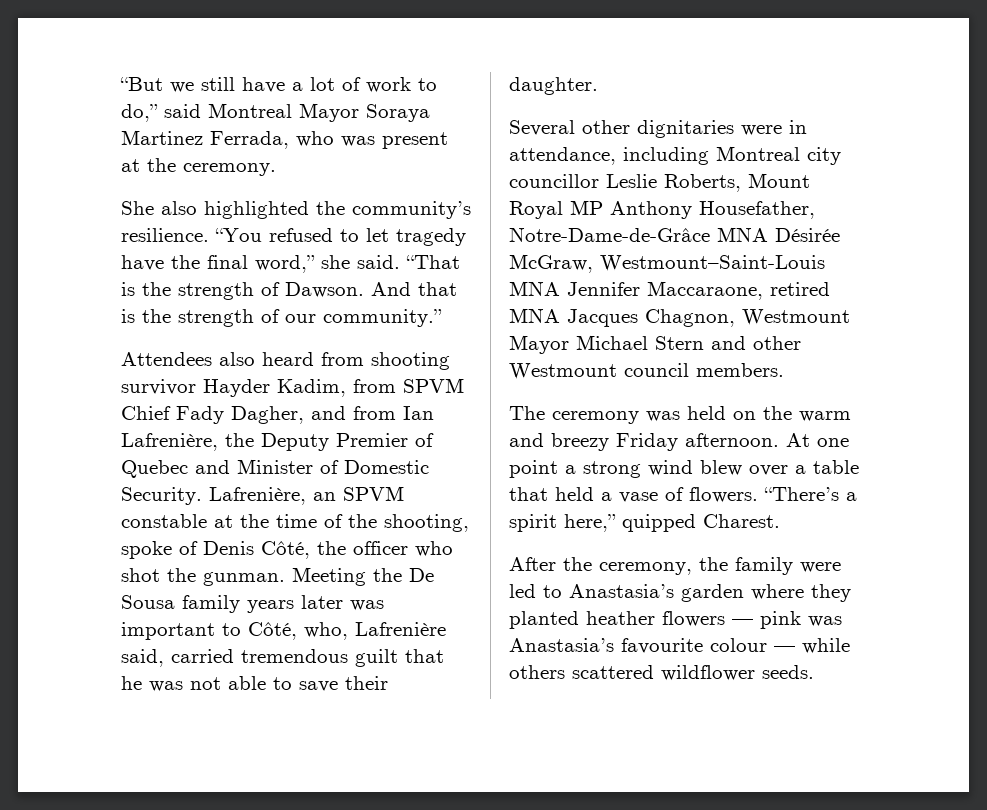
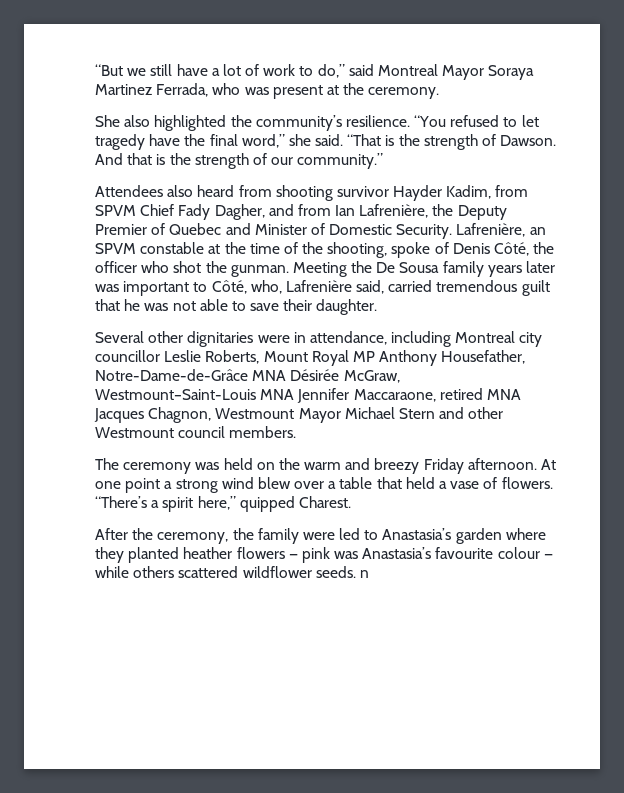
- After the ceremony, the family were led to Anastasia’s garden where they planted heather flowers — pink was Anastasia’s favourite colour — while others scattered wildflower seeds.
+ After the ceremony, the family were led to Anastasia’s garden where they planted heather flowers — pink was Anastasia’s favourite colour — while others scattered wildflower seeds. n

